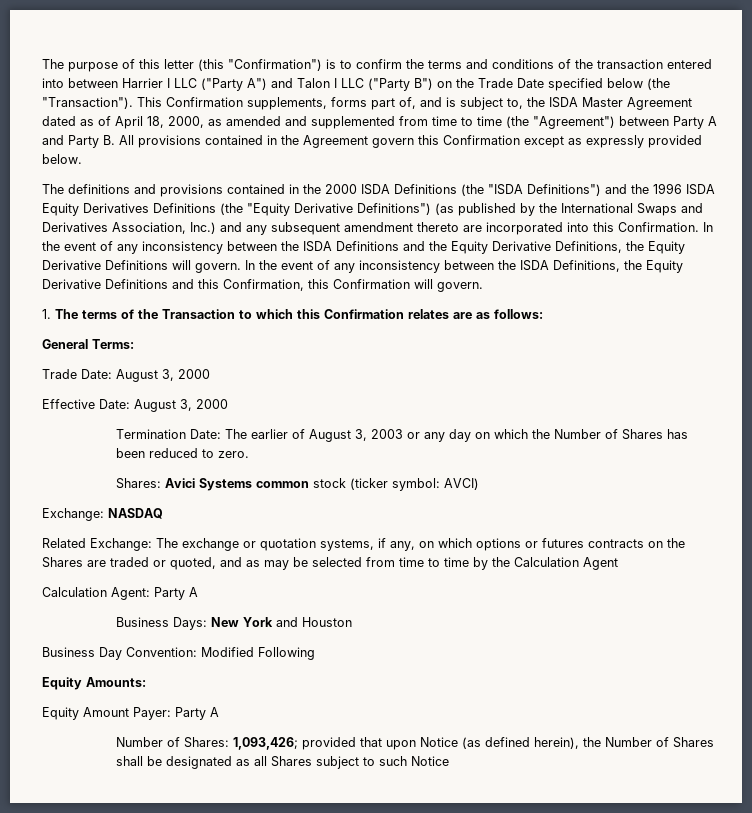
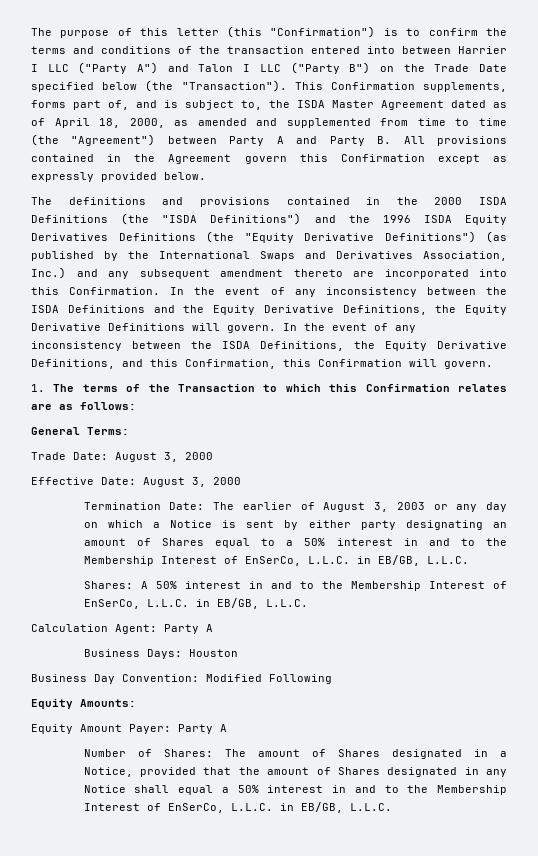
- In the event of any inconsistency between the ISDA Definitions, the Equity Derivative Definitions and this Confirmation, this Confirmation will govern.
+ In the event of any inconsistency between the ISDA Definitions, the Equity Derivative Definitions, and this Confirmation, this Confirmation will govern.
- Termination Date: The earlier of August 3, 2003 or any day on which the Number of Shares has been reduced to zero.
- Shares: Avici Systems common stock (ticker symbol: AVCI)
- Exchange: NASDAQ
- Related Exchange: The exchange or quotation systems, if any, on which options or futures contracts on the Shares are traded or quoted, and as may be selected from time to time by the Calculation Agent
+ Termination Date: The earlier of August 3, 2003 or any day on which a Notice is sent by either party designating an amount of Shares equal to a 50% interest in and to the Membership Interest of EnSerCo, L.L.C. in EB/GB, L.L.C.
+ Shares: A 50% interest in and to the Membership Interest of EnSerCo, L.L.C. in EB/GB, L.L.C.
- Business Days: New York and Houston
+ Business Days: Houston
- Number of Shares: 1,093,426; provided that upon Notice (as defined herein), the Number of Shares shall be designated as all Shares subject to such Notice
+ Number of Shares: The amount of Shares designated in a Notice, provided that the amount of Shares designated in any Notice shall equal a 50% interest in and to the Membership Interest of EnSerCo, L.L.C. in EB/GB, L.L.C.

